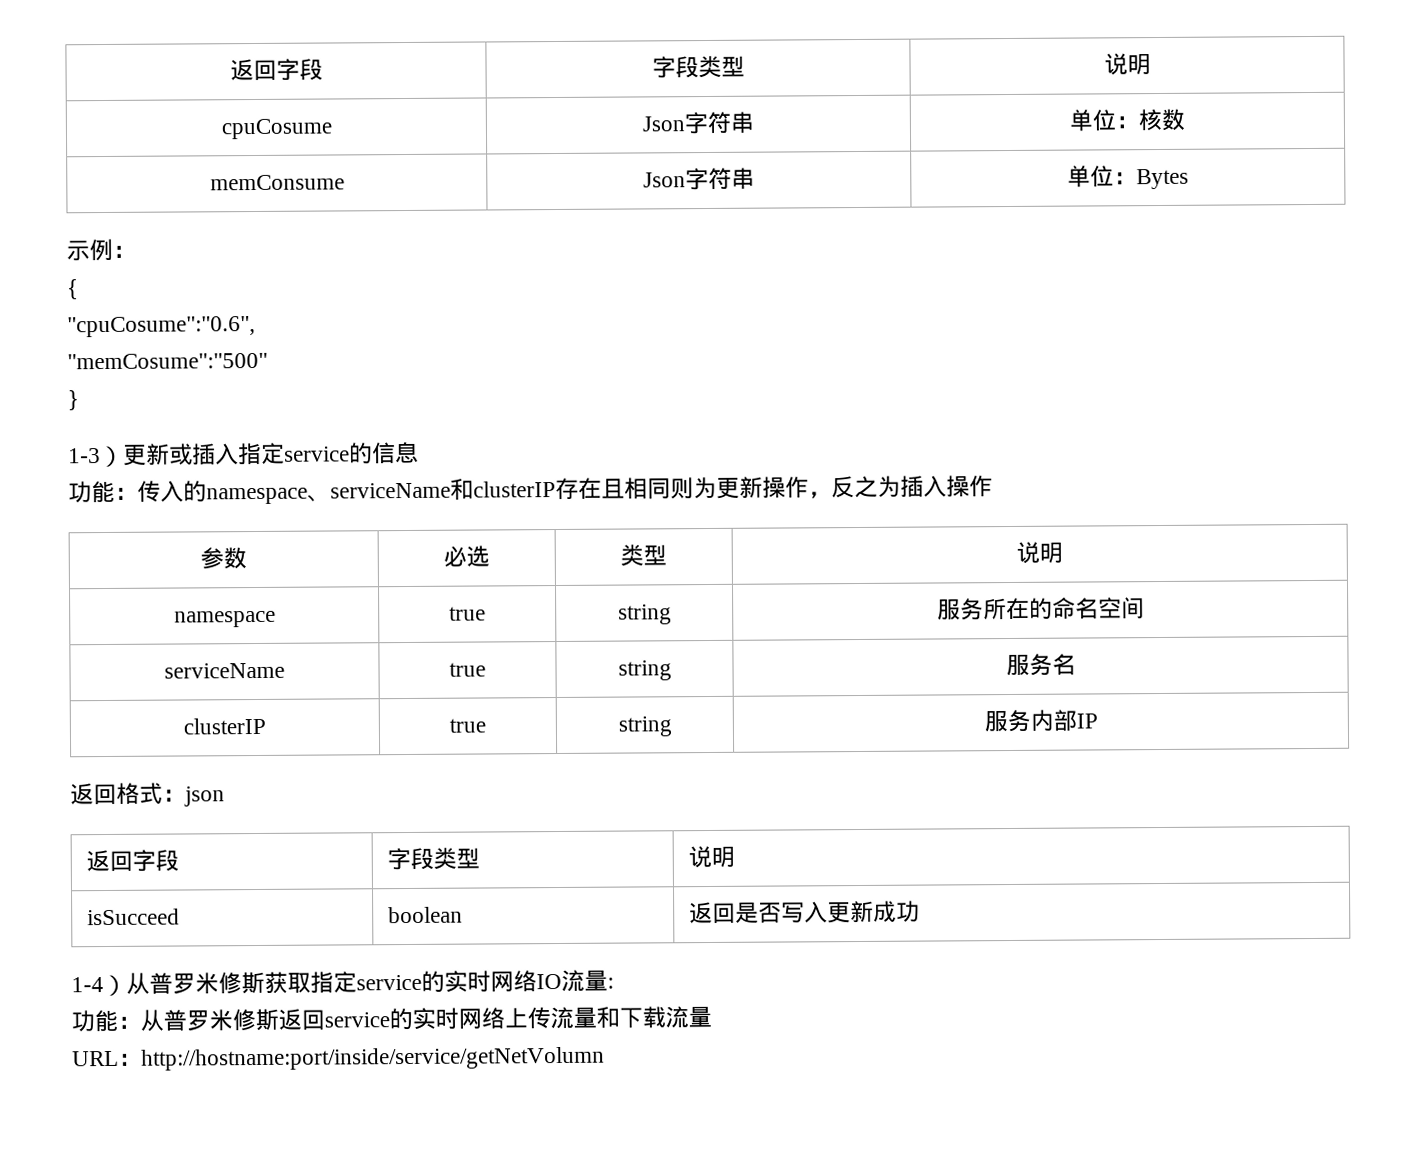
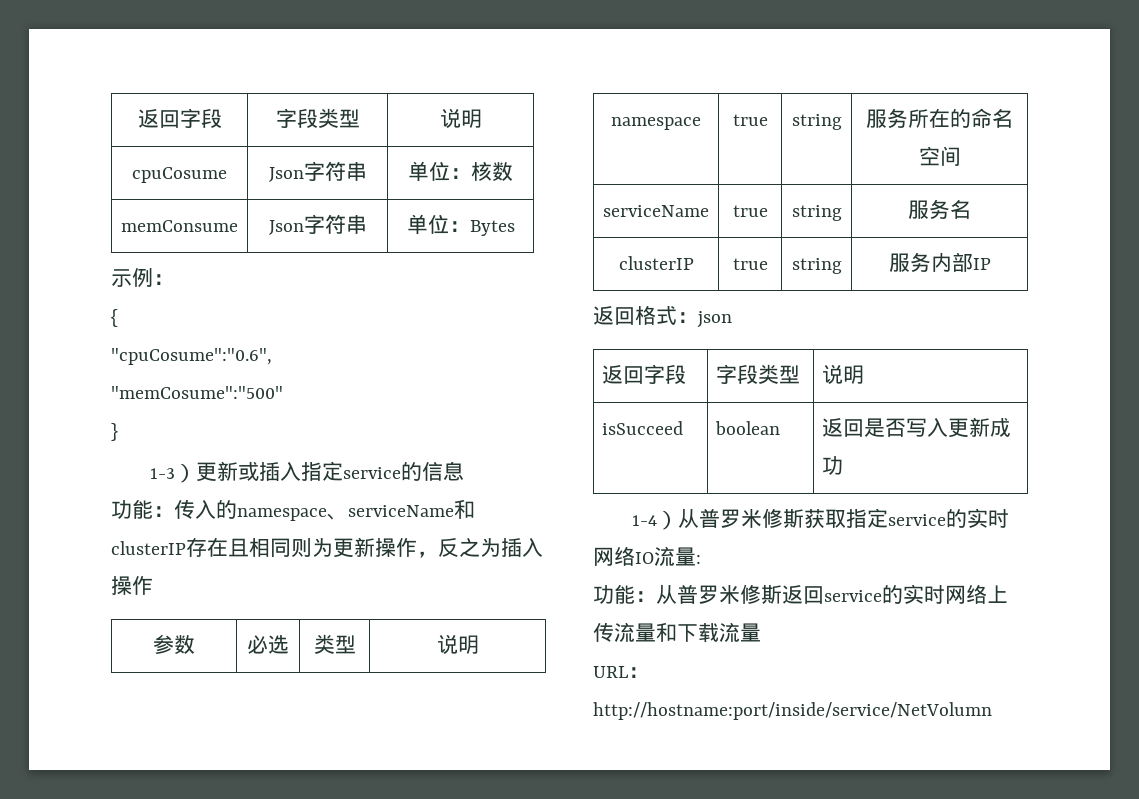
- URL：http://hostname:port/inside/service/getNetVolumn
+ URL：http://hostname:port/inside/service/NetVolumn

